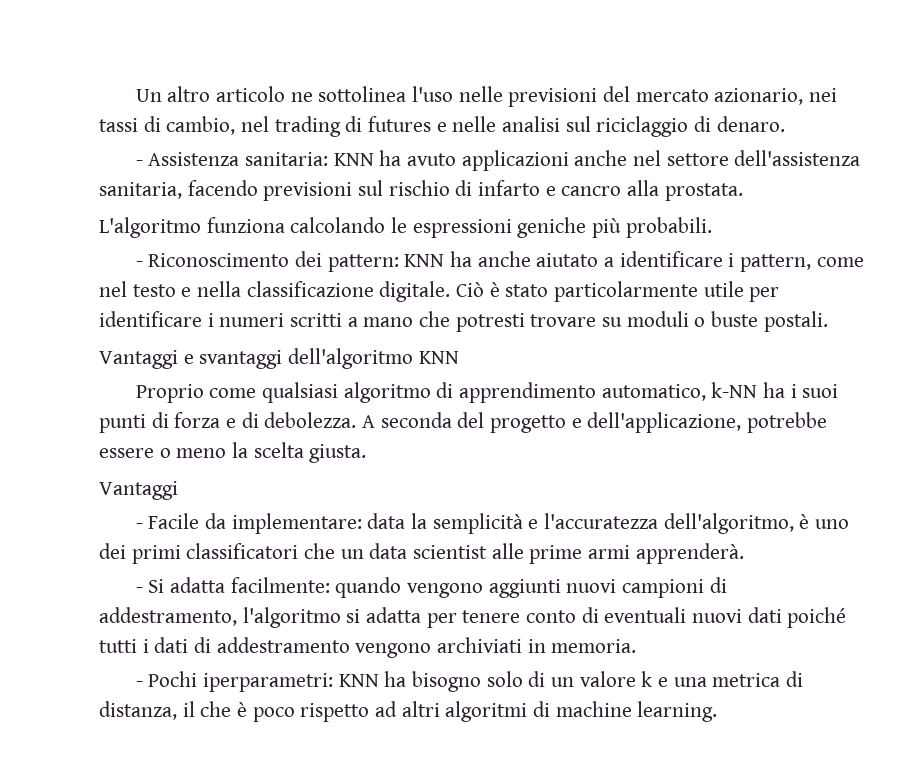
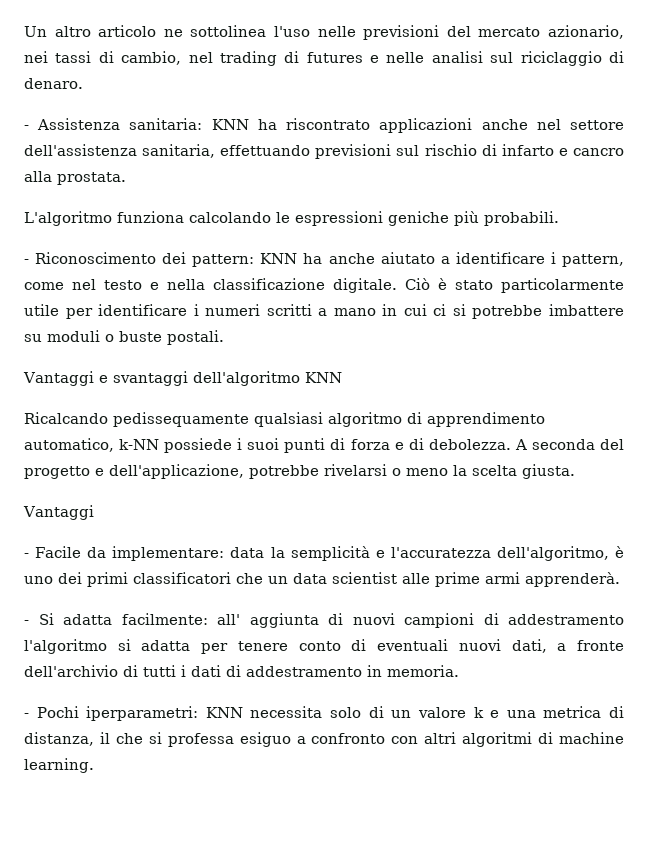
- - Assistenza sanitaria: KNN ha avuto applicazioni anche nel settore dell'assistenza sanitaria, facendo previsioni sul rischio di infarto e cancro alla prostata.
+ - Assistenza sanitaria: KNN ha riscontrato applicazioni anche nel settore dell'assistenza sanitaria, effettuando previsioni sul rischio di infarto e cancro alla prostata.
- Ciò è stato particolarmente utile per identificare i numeri scritti a mano che potresti trovare su moduli o buste postali.
+ Ciò è stato particolarmente utile per identificare i numeri scritti a mano in cui ci si potrebbe imbattere su moduli o buste postali.
- Proprio come qualsiasi algoritmo di apprendimento automatico, k-NN ha i suoi punti di forza e di debolezza.
+ Ricalcando pedissequamente qualsiasi algoritmo di apprendimento automatico, k-NN possiede i suoi punti di forza e di debolezza.
- A seconda del progetto e dell'applicazione, potrebbe essere o meno la scelta giusta.
+ A seconda del progetto e dell'applicazione, potrebbe rivelarsi o meno la scelta giusta.
- - Si adatta facilmente: quando vengono aggiunti nuovi campioni di addestramento, l'algoritmo si adatta per tenere conto di eventuali nuovi dati poiché tutti i dati di addestramento vengono archiviati in memoria.
+ - Si adatta facilmente: all' aggiunta di nuovi campioni di addestramento l'algoritmo si adatta per tenere conto di eventuali nuovi dati, a fronte dell'archivio di tutti i dati di addestramento in memoria.
- - Pochi iperparametri: KNN ha bisogno solo di un valore k e una metrica di distanza, il che è poco rispetto ad altri algoritmi di machine learning.
+ - Pochi iperparametri: KNN necessita solo di un valore k e una metrica di distanza, il che si professa esiguo a confronto con altri algoritmi di machine learning.

